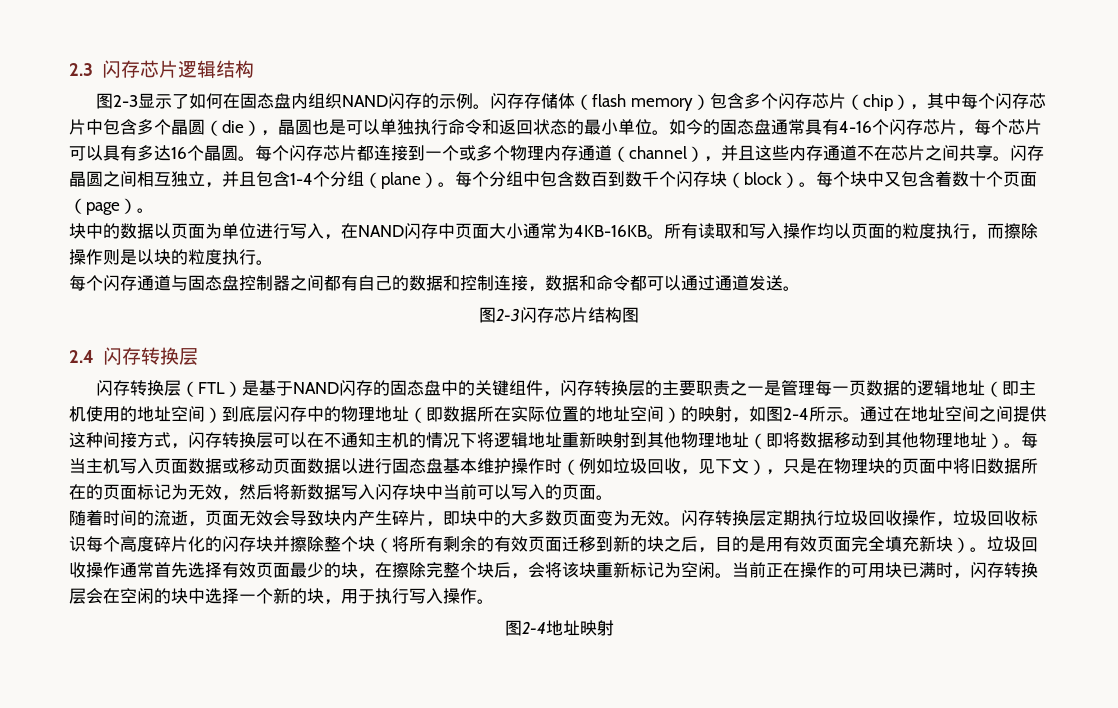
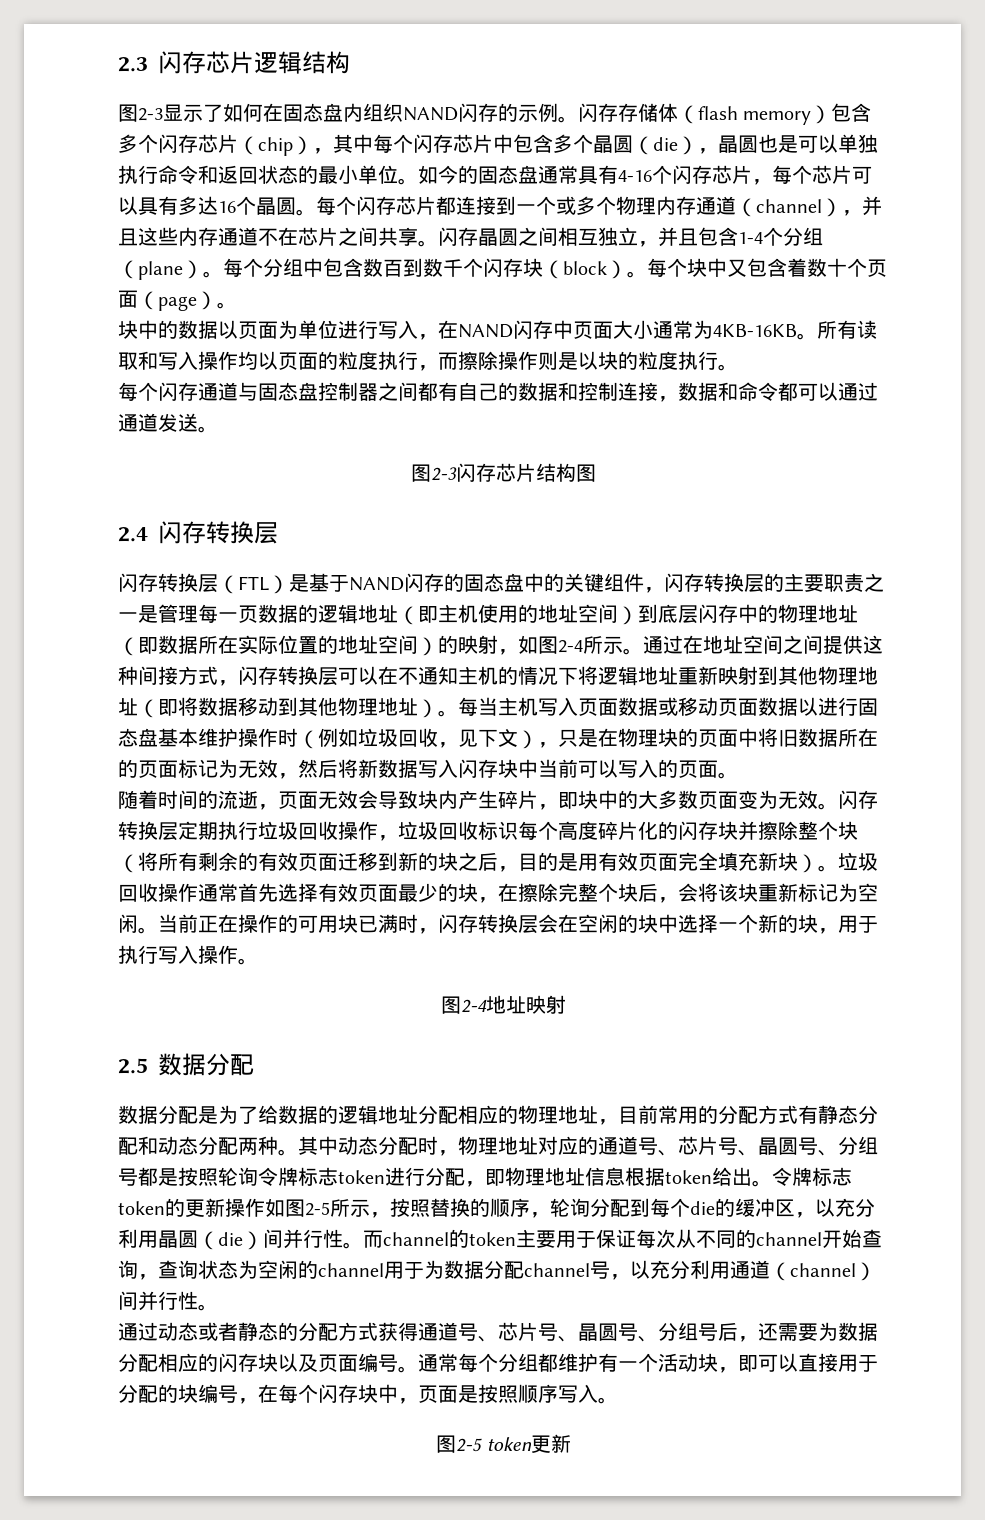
+ 2.5数据分配
+ 数据分配是为了给数据的逻辑地址分配相应的物理地址，目前常用的分配方式有静态分配和动态分配两种。其中动态分配时，物理地址对应的通道号、芯片号、晶圆号、分组号都是按照轮询令牌标志token进行分配，即物理地址信息根据token给出。令牌标志token的更新操作如图2-5所示，按照替换的顺序，轮询分配到每个die的缓冲区，以充分利用晶圆（die）间并行性。而channel的token主要用于保证每次从不同的channel开始查询，查询状态为空闲的channel用于为数据分配channel号，以充分利用通道（channel）间并行性。
+ 通过动态或者静态的分配方式获得通道号、芯片号、晶圆号、分组号后，还需要为数据分配相应的闪存块以及页面编号。通常每个分组都维护有一个活动块，即可以直接用于分配的块编号，在每个闪存块中，页面是按照顺序写入。
+ 图2-5 token更新

